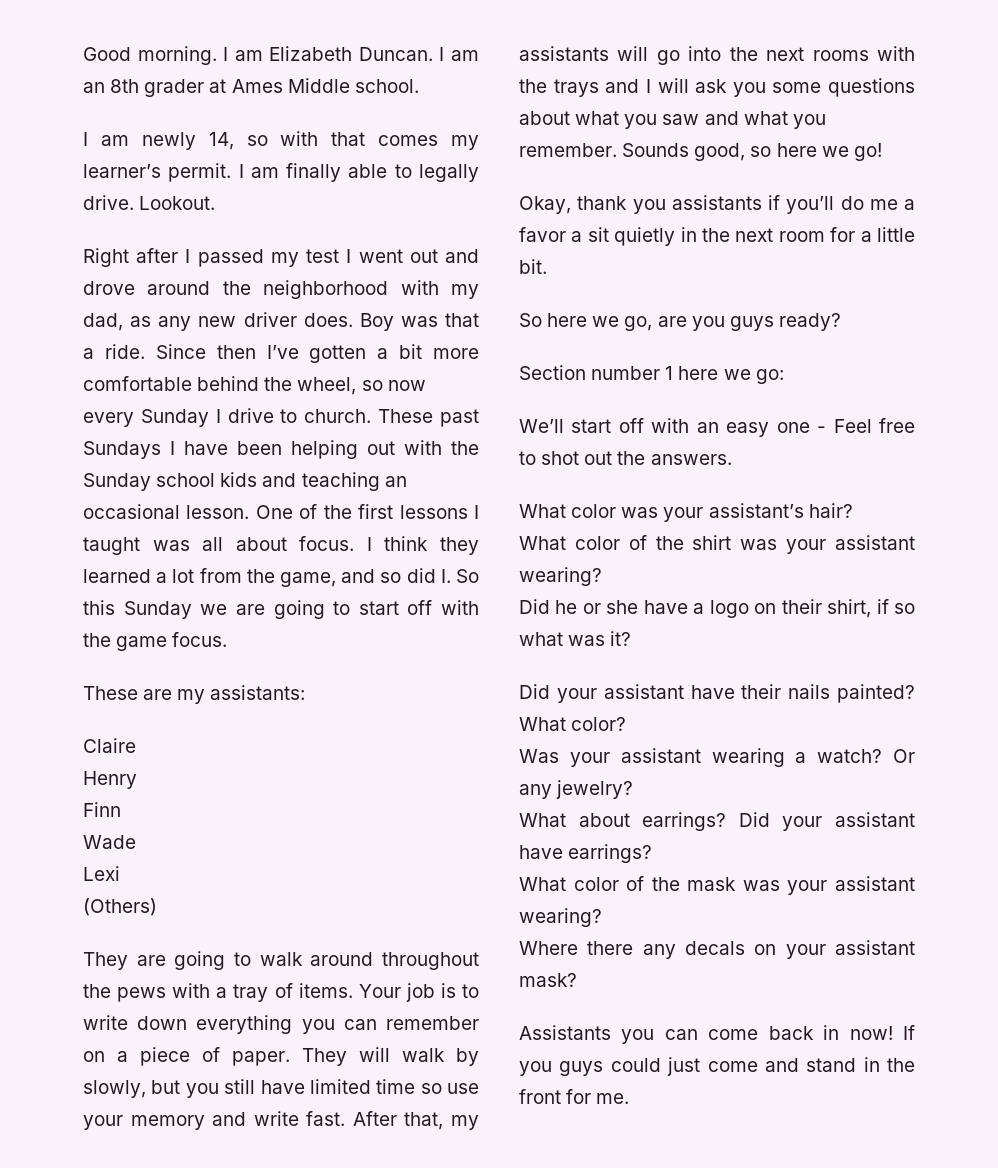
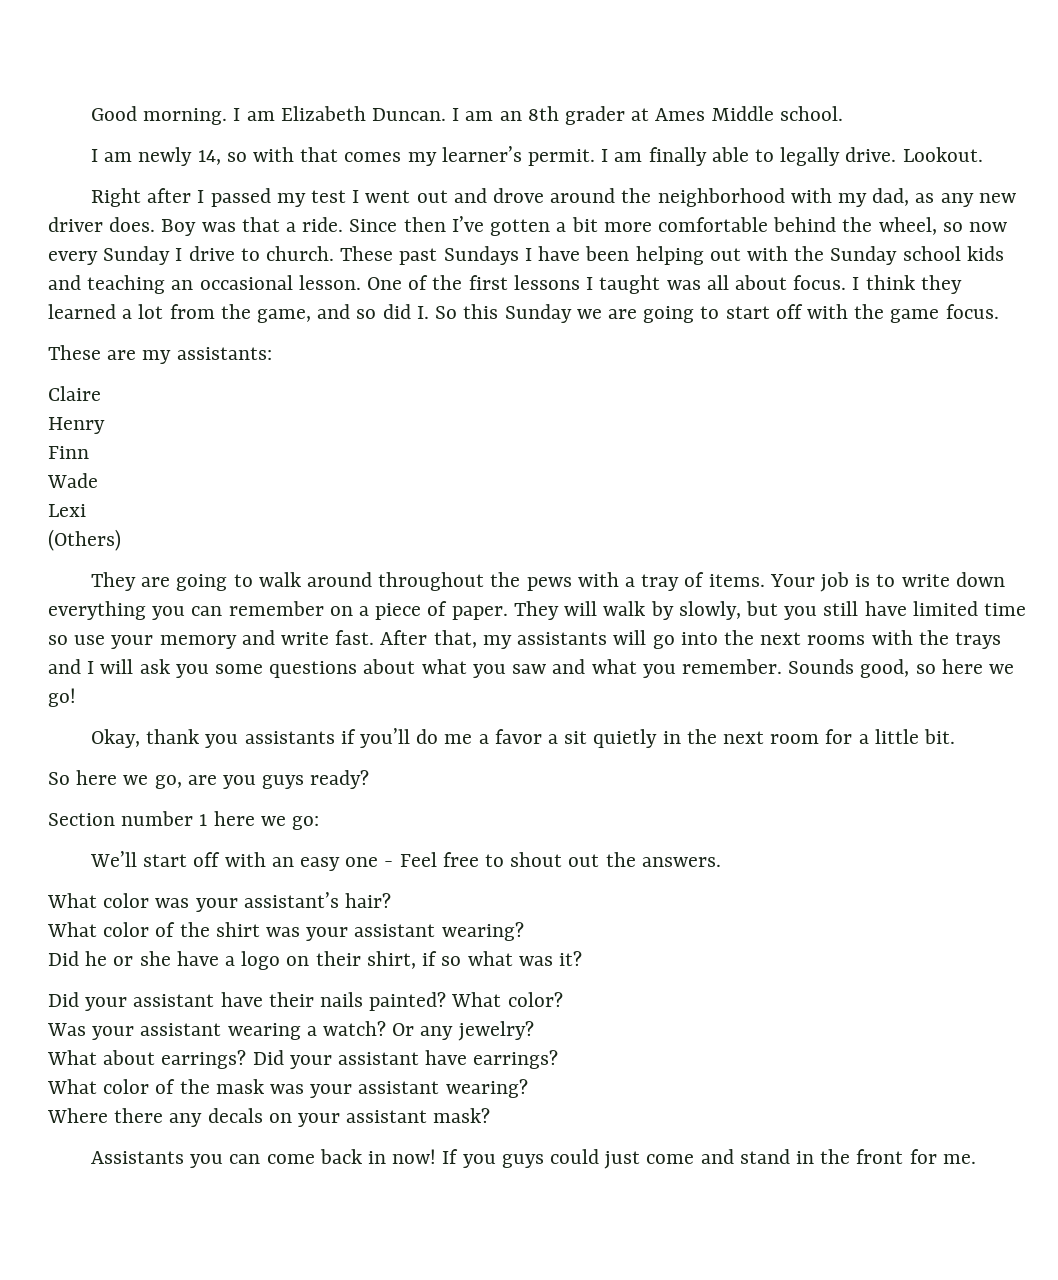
- We’ll start off with an easy one - Feel free to shot out the answers.
+ We’ll start off with an easy one - Feel free to shout out the answers.

